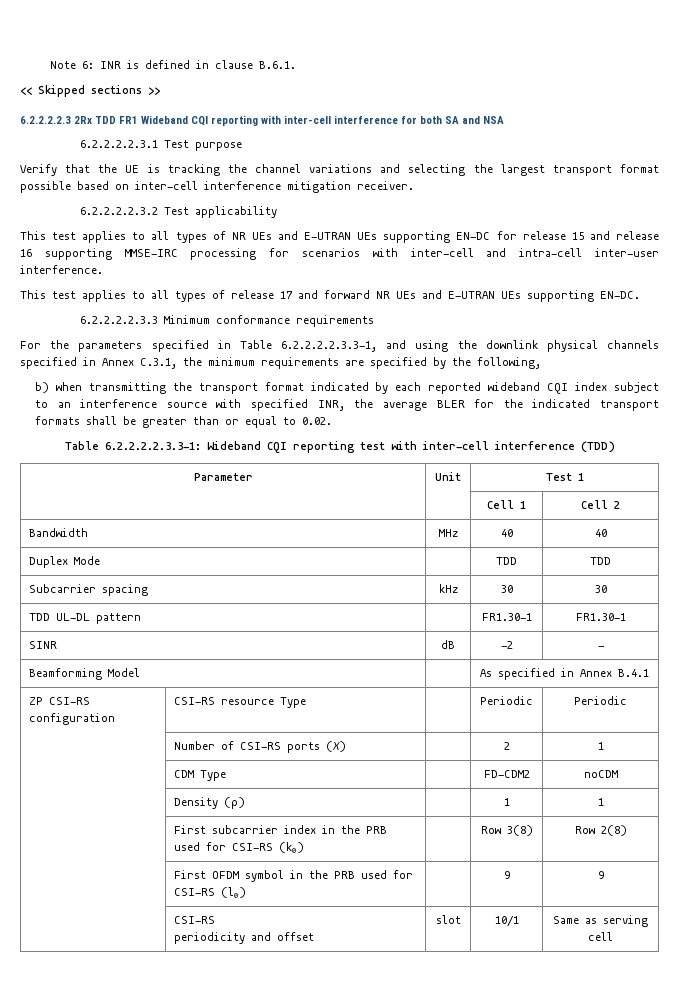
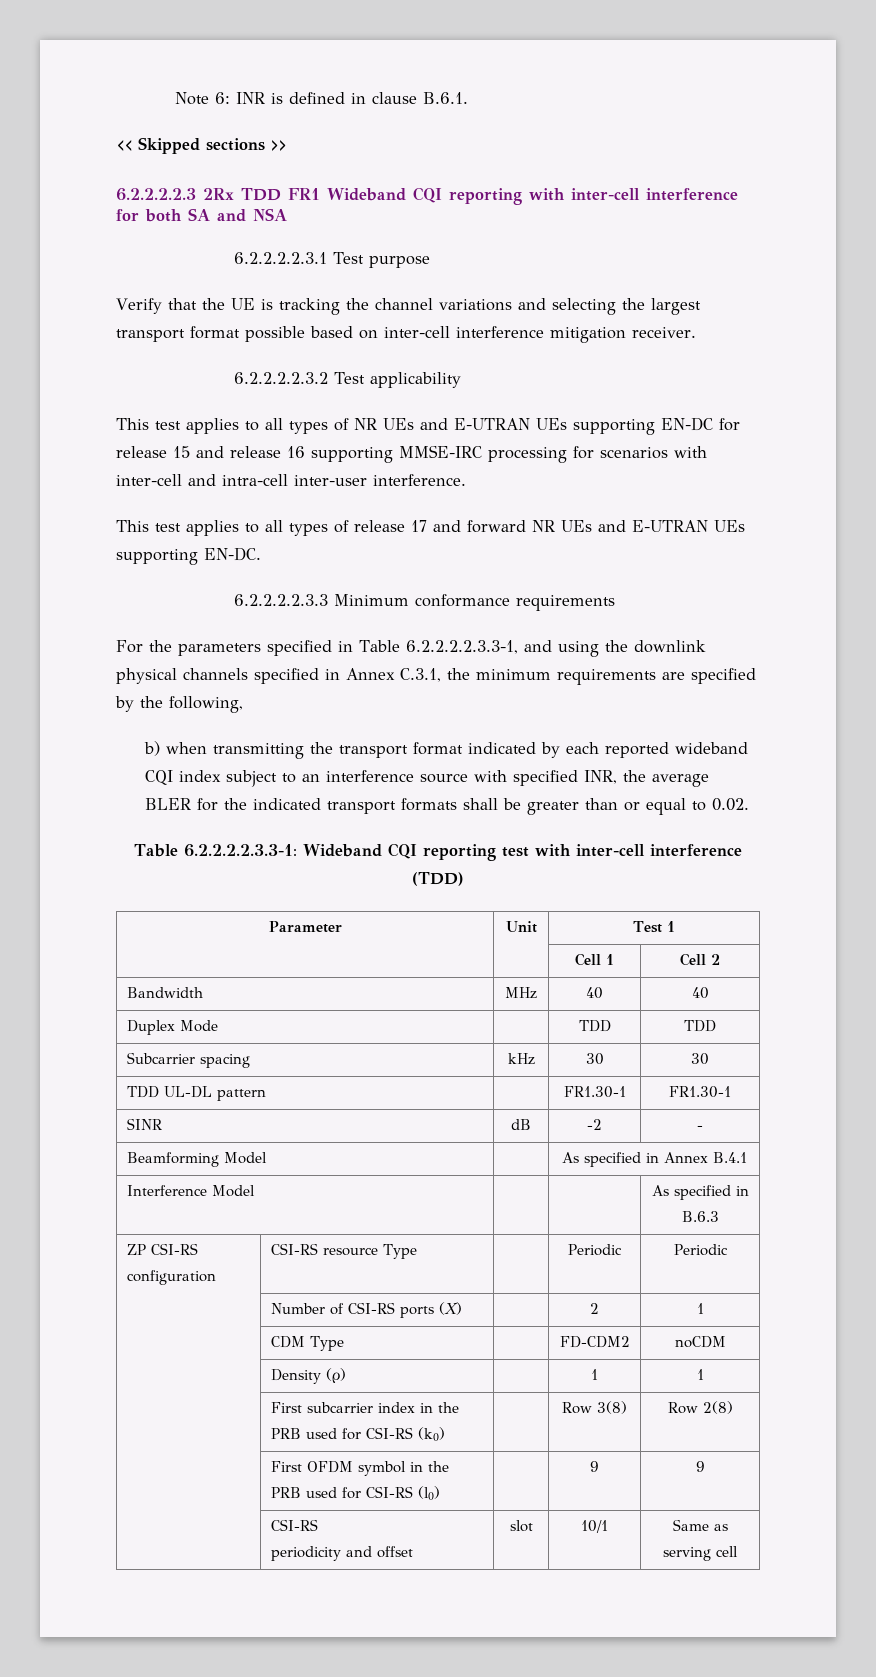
+ Interference Model | | | As specified in B.6.3

